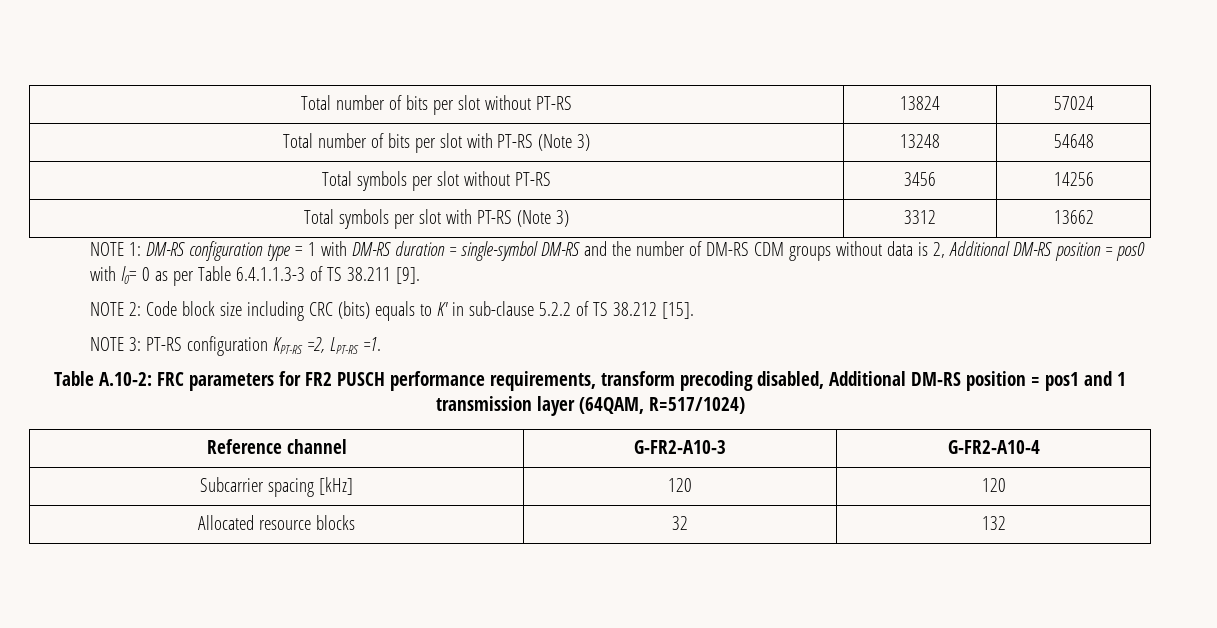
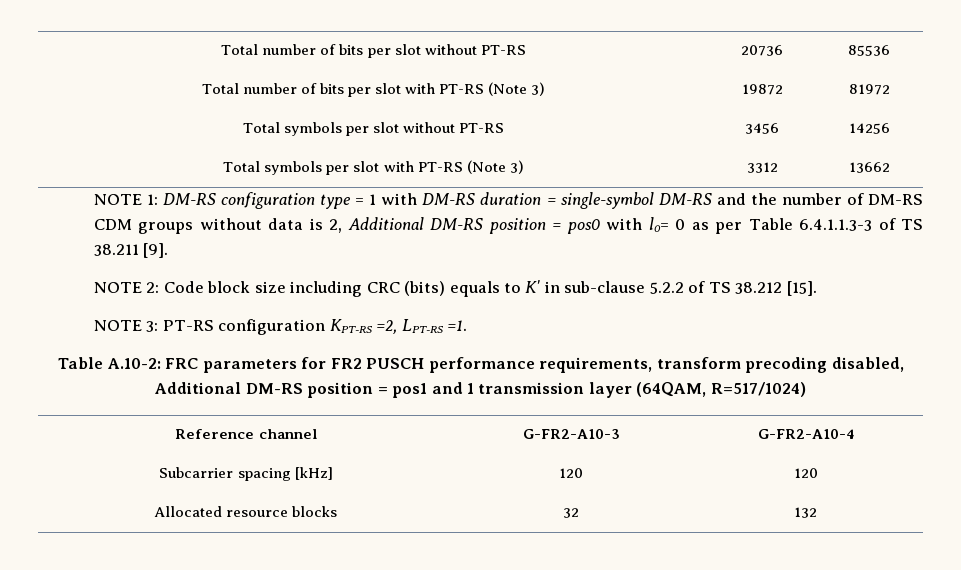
- Total number of bits per slot without PT-RS | 13824 | 57024
+ Total number of bits per slot without PT-RS | 20736 | 85536
- Total number of bits per slot with PT-RS (Note 3) | 13248 | 54648
+ Total number of bits per slot with PT-RS (Note 3) | 19872 | 81972

